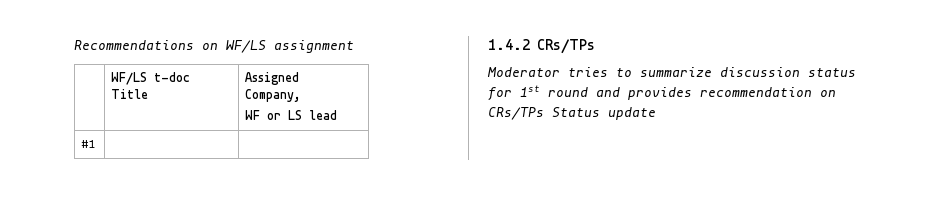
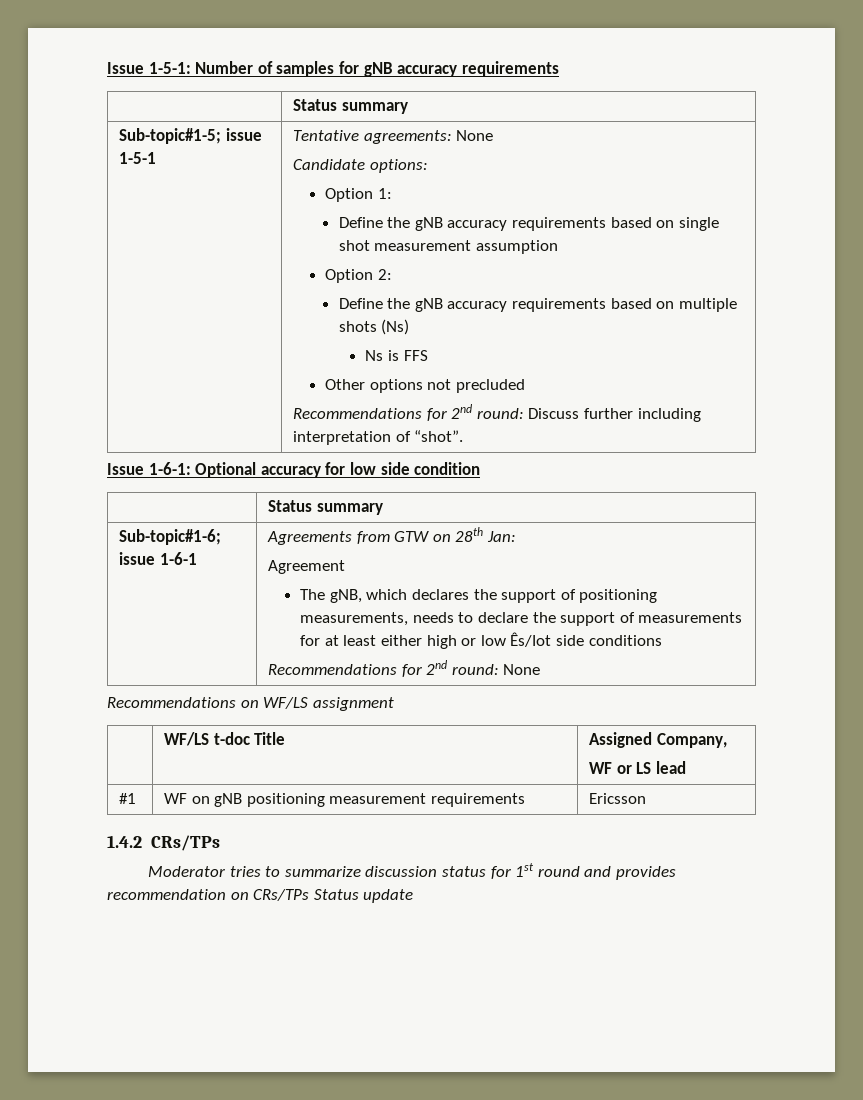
+ Issue 1-5-1: Number of samples for gNB accuracy requirements
+ | Status summary
+ Sub-topic#1-5; issue 1-5-1 | Tentative agreements: None
+ Candidate options:
+ Option 1:
+ Define the gNB accuracy requirements based on single shot measurement assumption
+ Option 2:
+ Define the gNB accuracy requirements based on multiple shots (Ns)
+ Ns is FFS
+ Other options not precluded
+ Recommendations for 2nd round: Discuss further including interpretation of “shot”.
+ Issue 1-6-1: Optional accuracy for low side condition
+ | Status summary
+ Sub-topic#1-6; issue 1-6-1 | Agreements from GTW on 28th Jan:
+ Agreement
+ The gNB, which declares the support of positioning measurements, needs to declare the support of measurements for at least either high or low Ês/Iot side conditions
+ Recommendations for 2nd round: None
- #1 | |
+ #1 | WF on gNB positioning measurement requirements | Ericsson

